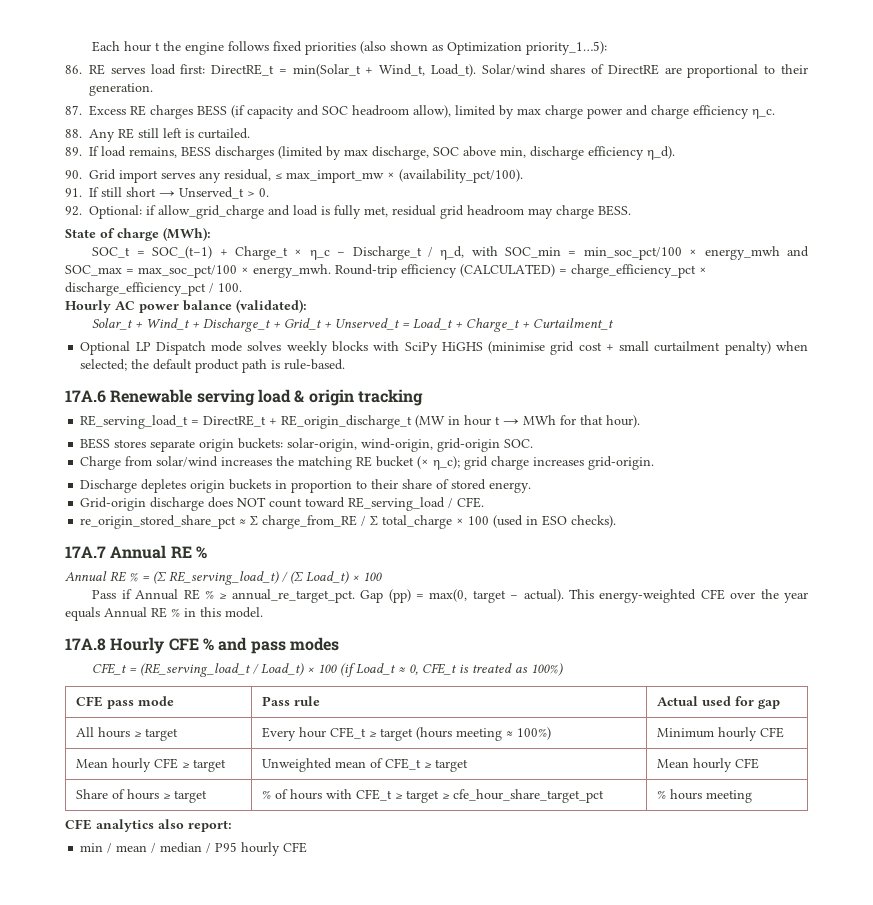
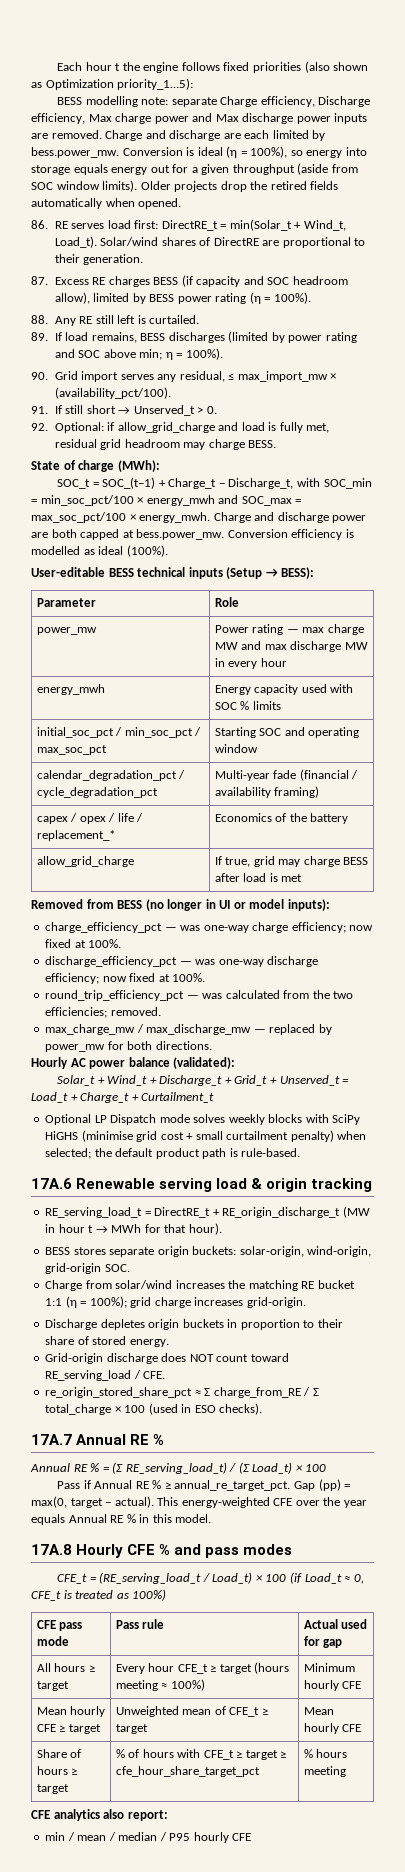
+ BESS modelling note: separate Charge efficiency, Discharge efficiency, Max charge power and Max discharge power inputs are removed. Charge and discharge are each limited by bess.power_mw. Conversion is ideal (η = 100%), so energy into storage equals energy out for a given throughput (aside from SOC window limits). Older projects drop the retired fields automatically when opened.
- 87. Excess RE charges BESS (if capacity and SOC headroom allow), limited by max charge power and charge efficiency η_c.
+ 87. Excess RE charges BESS (if capacity and SOC headroom allow), limited by BESS power rating (η = 100%).
- 89. If load remains, BESS discharges (limited by max discharge, SOC above min, discharge efficiency η_d).
+ 89. If load remains, BESS discharges (limited by power rating and SOC above min; η = 100%).
- SOC_t = SOC_(t−1) + Charge_t × η_c − Discharge_t / η_d, with SOC_min = min_soc_pct/100 × energy_mwh and SOC_max = max_soc_pct/100 × energy_mwh.
+ SOC_t = SOC_(t−1) + Charge_t − Discharge_t, with SOC_min = min_soc_pct/100 × energy_mwh and SOC_max = max_soc_pct/100 × energy_mwh.
- Round-trip efficiency (CALCULATED) = charge_efficiency_pct × discharge_efficiency_pct / 100.
+ Charge and discharge power are both capped at bess.power_mw. Conversion efficiency is modelled as ideal (100%).
+ User-editable BESS technical inputs (Setup → BESS):
+ Parameter | Role
+ power_mw | Power rating — max charge MW and max discharge MW in every hour
+ energy_mwh | Energy capacity used with SOC % limits
+ initial_soc_pct / min_soc_pct / max_soc_pct | Starting SOC and operating window
+ calendar_degradation_pct / cycle_degradation_pct | Multi-year fade (financial / availability framing)
+ capex / opex / life / replacement_* | Economics of the battery
+ allow_grid_charge | If true, grid may charge BESS after load is met
+ Removed from BESS (no longer in UI or model inputs):
+ charge_efficiency_pct — was one-way charge efficiency; now fixed at 100%.
+ discharge_efficiency_pct — was one-way discharge efficiency; now fixed at 100%.
+ round_trip_efficiency_pct — was calculated from the two efficiencies; removed.
+ max_charge_mw / max_discharge_mw — replaced by power_mw for both directions.
- Charge from solar/wind increases the matching RE bucket (× η_c); grid charge increases grid-origin.
+ Charge from solar/wind increases the matching RE bucket 1:1 (η = 100%); grid charge increases grid-origin.

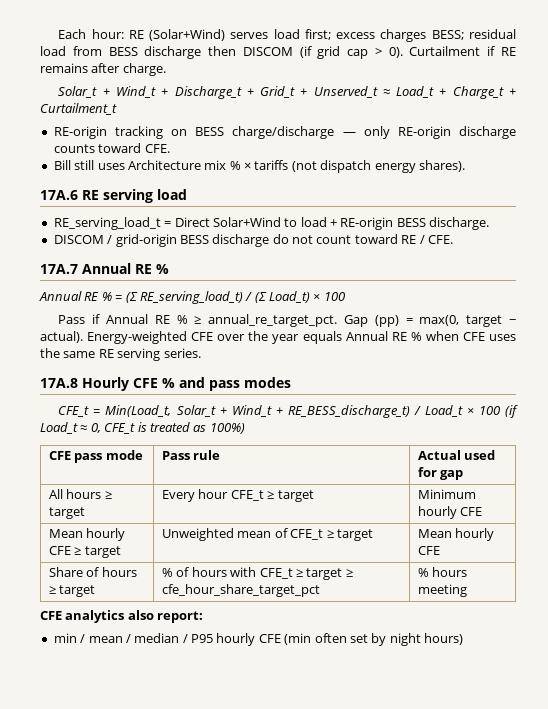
- Each hour t the engine follows fixed priorities (also shown as Optimization priority_1…5):
- BESS modelling note: separate Charge efficiency, Discharge efficiency, Max charge power and Max discharge power inputs are removed. Charge and discharge are each limited by bess.power_mw. Conversion is ideal (η = 100%), so energy into storage equals energy out for a given throughput (aside from SOC window limits). Older projects drop the retired fields automatically when opened.
- 86. RE serves load first: DirectRE_t = min(Solar_t + Wind_t, Load_t). Solar/wind shares of DirectRE are proportional to their generation.
- 87. Excess RE charges BESS (if capacity and SOC headroom allow), limited by BESS power rating (η = 100%).
- 88. Any RE still left is curtailed.
- 89. If load remains, BESS discharges (limited by power rating and SOC above min; η = 100%).
- 90. Grid import serves any residual, ≤ max_import_mw × (availability_pct/100).
- 91. If still short → Unserved_t > 0.
- 92. Optional: if allow_grid_charge and load is fully met, residual grid headroom may charge BESS.
- State of charge (MWh):
- SOC_t = SOC_(t−1) + Charge_t − Discharge_t, with SOC_min = min_soc_pct/100 × energy_mwh and SOC_max = max_soc_pct/100 × energy_mwh. Charge and discharge power are both capped at bess.power_mw. Conversion efficiency is modelled as ideal (100%).
- User-editable BESS technical inputs (Setup → BESS):
- Parameter | Role
- power_mw | Power rating — max charge MW and max discharge MW in every hour
- energy_mwh | Energy capacity used with SOC % limits
- initial_soc_pct / min_soc_pct / max_soc_pct | Starting SOC and operating window
- calendar_degradation_pct / cycle_degradation_pct | Multi-year fade (financial / availability framing)
- capex / opex / life / replacement_* | Economics of the battery
- allow_grid_charge | If true, grid may charge BESS after load is met
- Removed from BESS (no longer in UI or model inputs):
- charge_efficiency_pct — was one-way charge efficiency; now fixed at 100%.
- discharge_efficiency_pct — was one-way discharge efficiency; now fixed at 100%.
- round_trip_efficiency_pct — was calculated from the two efficiencies; removed.
- max_charge_mw / max_discharge_mw — replaced by power_mw for both directions.
- Hourly AC power balance (validated):
+ Each hour: RE (Solar+Wind) serves load first; excess charges BESS; residual load from BESS discharge then DISCOM (if grid cap > 0). Curtailment if RE remains after charge.
- Solar_t + Wind_t + Discharge_t + Grid_t + Unserved_t = Load_t + Charge_t + Curtailment_t
+ Solar_t + Wind_t + Discharge_t + Grid_t + Unserved_t ≈ Load_t + Charge_t + Curtailment_t
- Optional LP Dispatch mode solves weekly blocks with SciPy HiGHS (minimise grid cost + small curtailment penalty) when selected; the default product path is rule-based.
+ RE-origin tracking on BESS charge/discharge — only RE-origin discharge counts toward CFE.
+ Bill still uses Architecture mix % × tariffs (not dispatch energy shares).
- 17A.6 Renewable serving load & origin tracking
+ 17A.6 RE serving load
- RE_serving_load_t = DirectRE_t + RE_origin_discharge_t (MW in hour t → MWh for that hour).
- BESS stores separate origin buckets: solar-origin, wind-origin, grid-origin SOC.
- Charge from solar/wind increases the matching RE bucket 1:1 (η = 100%); grid charge increases grid-origin.
- Discharge depletes origin buckets in proportion to their share of stored energy.
- Grid-origin discharge does NOT count toward RE_serving_load / CFE.
+ RE_serving_load_t = Direct Solar+Wind to load + RE-origin BESS discharge.
+ DISCOM / grid-origin BESS discharge do not count toward RE / CFE.
- re_origin_stored_share_pct ≈ Σ charge_from_RE / Σ total_charge × 100 (used in ESO checks).
- This energy-weighted CFE over the year equals Annual RE % in this model.
+ Energy-weighted CFE over the year equals Annual RE % when CFE uses the same RE serving series.
- CFE_t = (RE_serving_load_t / Load_t) × 100 (if Load_t ≈ 0, CFE_t is treated as 100%)
+ CFE_t = Min(Load_t, Solar_t + Wind_t + RE_BESS_discharge_t) / Load_t × 100 (if Load_t ≈ 0, CFE_t is treated as 100%)
- All hours ≥ target | Every hour CFE_t ≥ target (hours meeting ≈ 100%) | Minimum hourly CFE
+ All hours ≥ target | Every hour CFE_t ≥ target | Minimum hourly CFE
- min / mean / median / P95 hourly CFE
+ min / mean / median / P95 hourly CFE (min often set by night hours)

